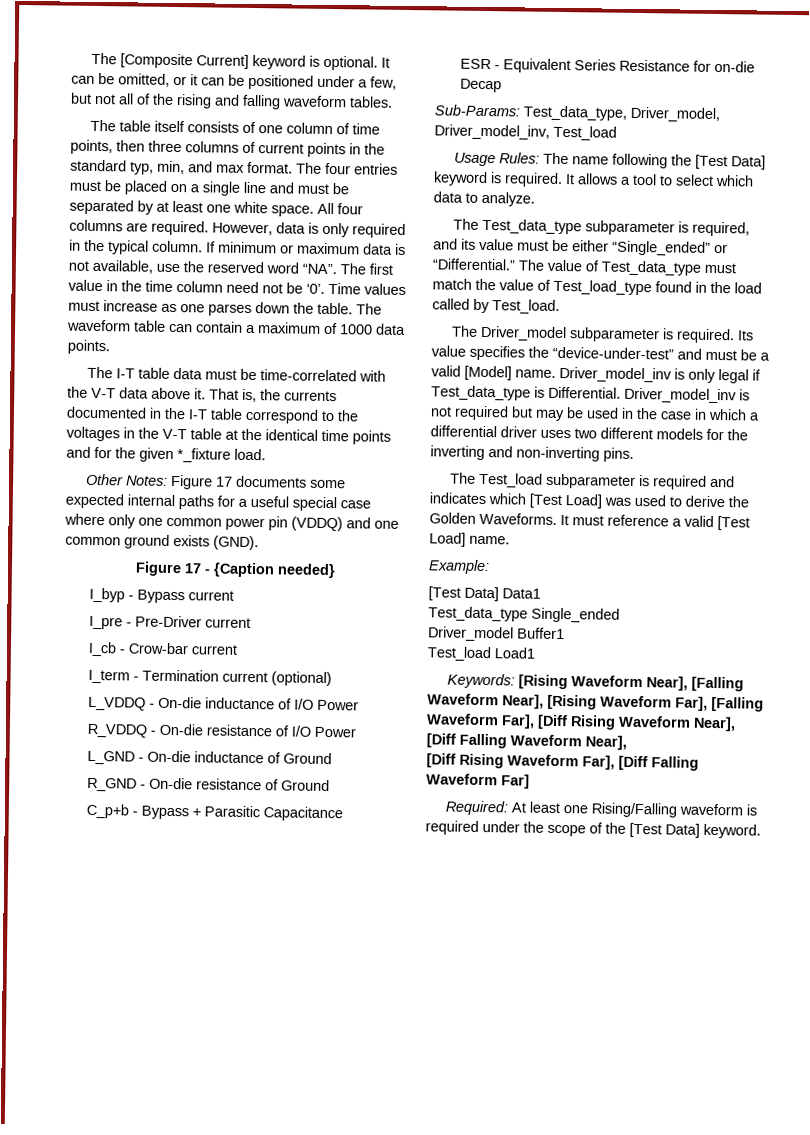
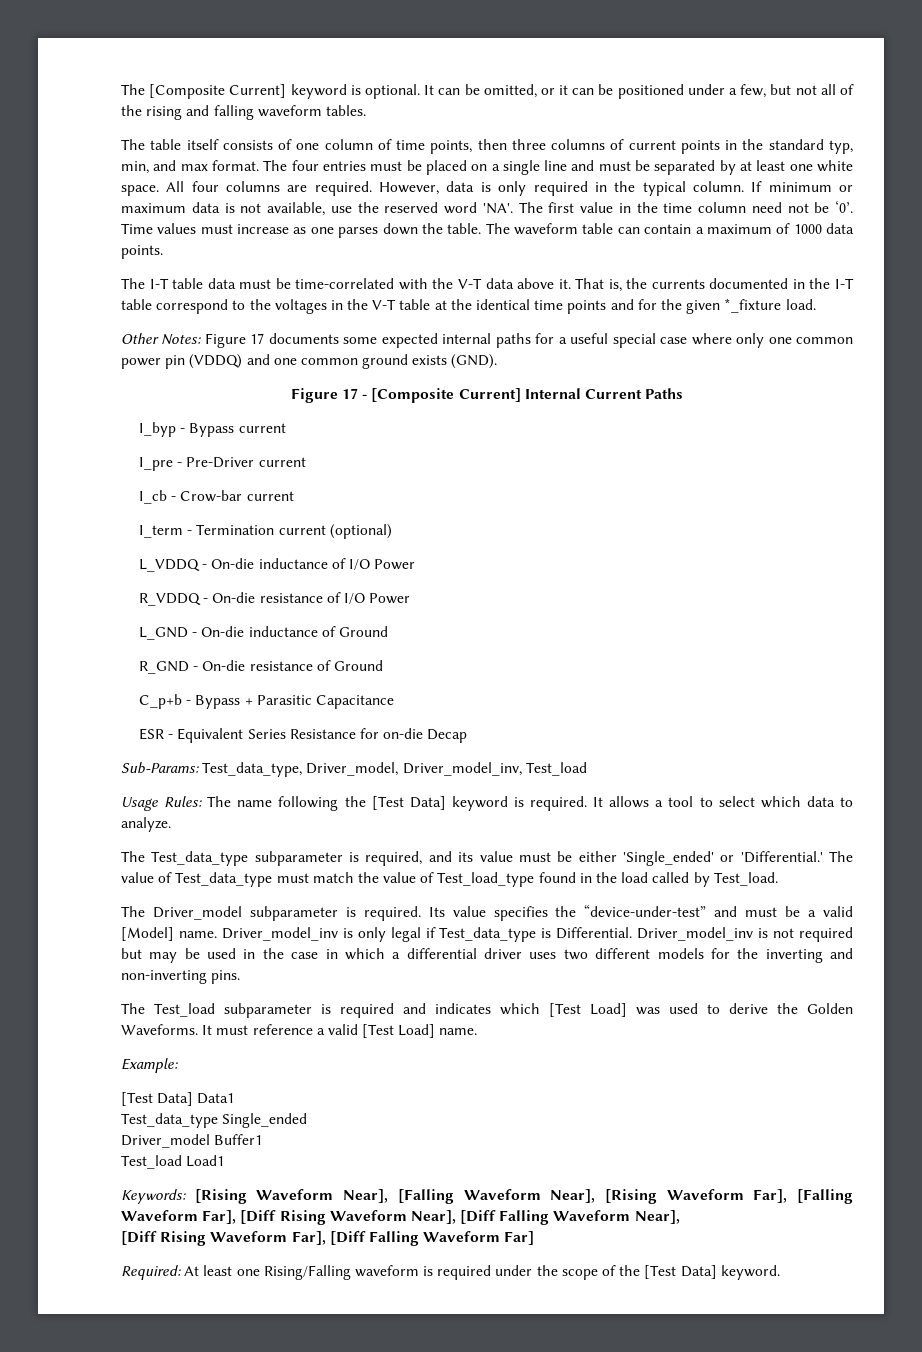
- If minimum or maximum data is not available, use the reserved word “NA”. The first value in the time column need not be ‘0’.
+ If minimum or maximum data is not available, use the reserved word 'NA'. The first value in the time column need not be ‘0’.
- Figure 17 - {Caption needed}
+ Figure 17 - [Composite Current] Internal Current Paths
- The Test_data_type subparameter is required, and its value must be either “Single_ended” or “Differential.”
+ The Test_data_type subparameter is required, and its value must be either 'Single_ended' or 'Differential.'

